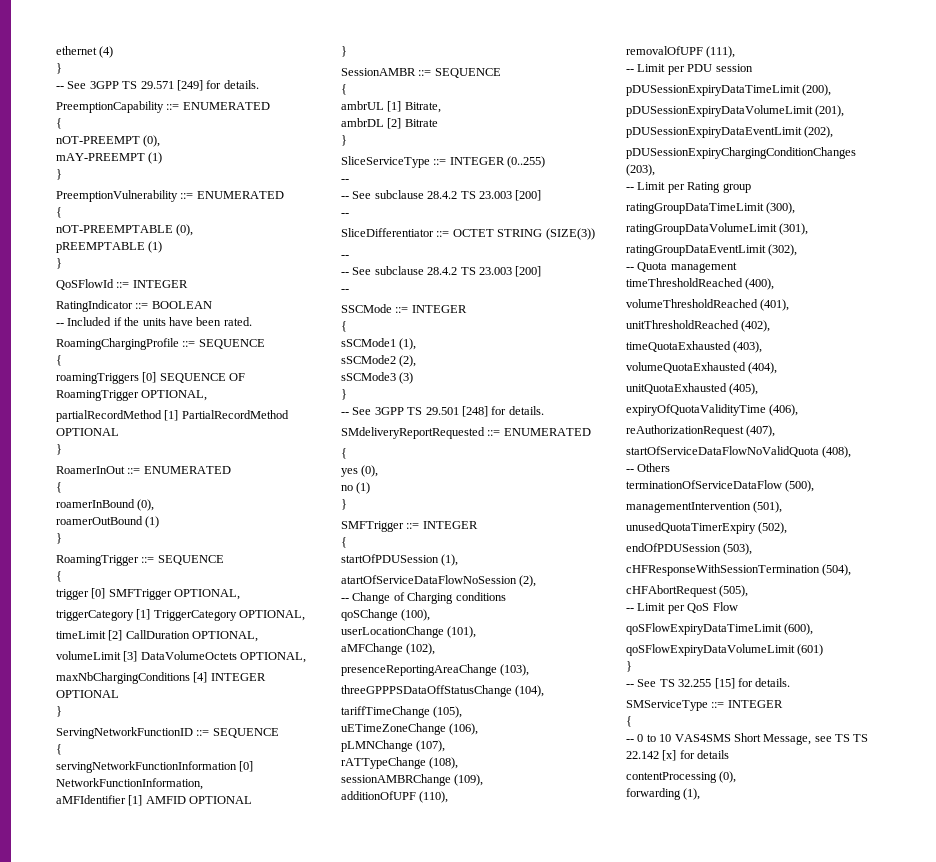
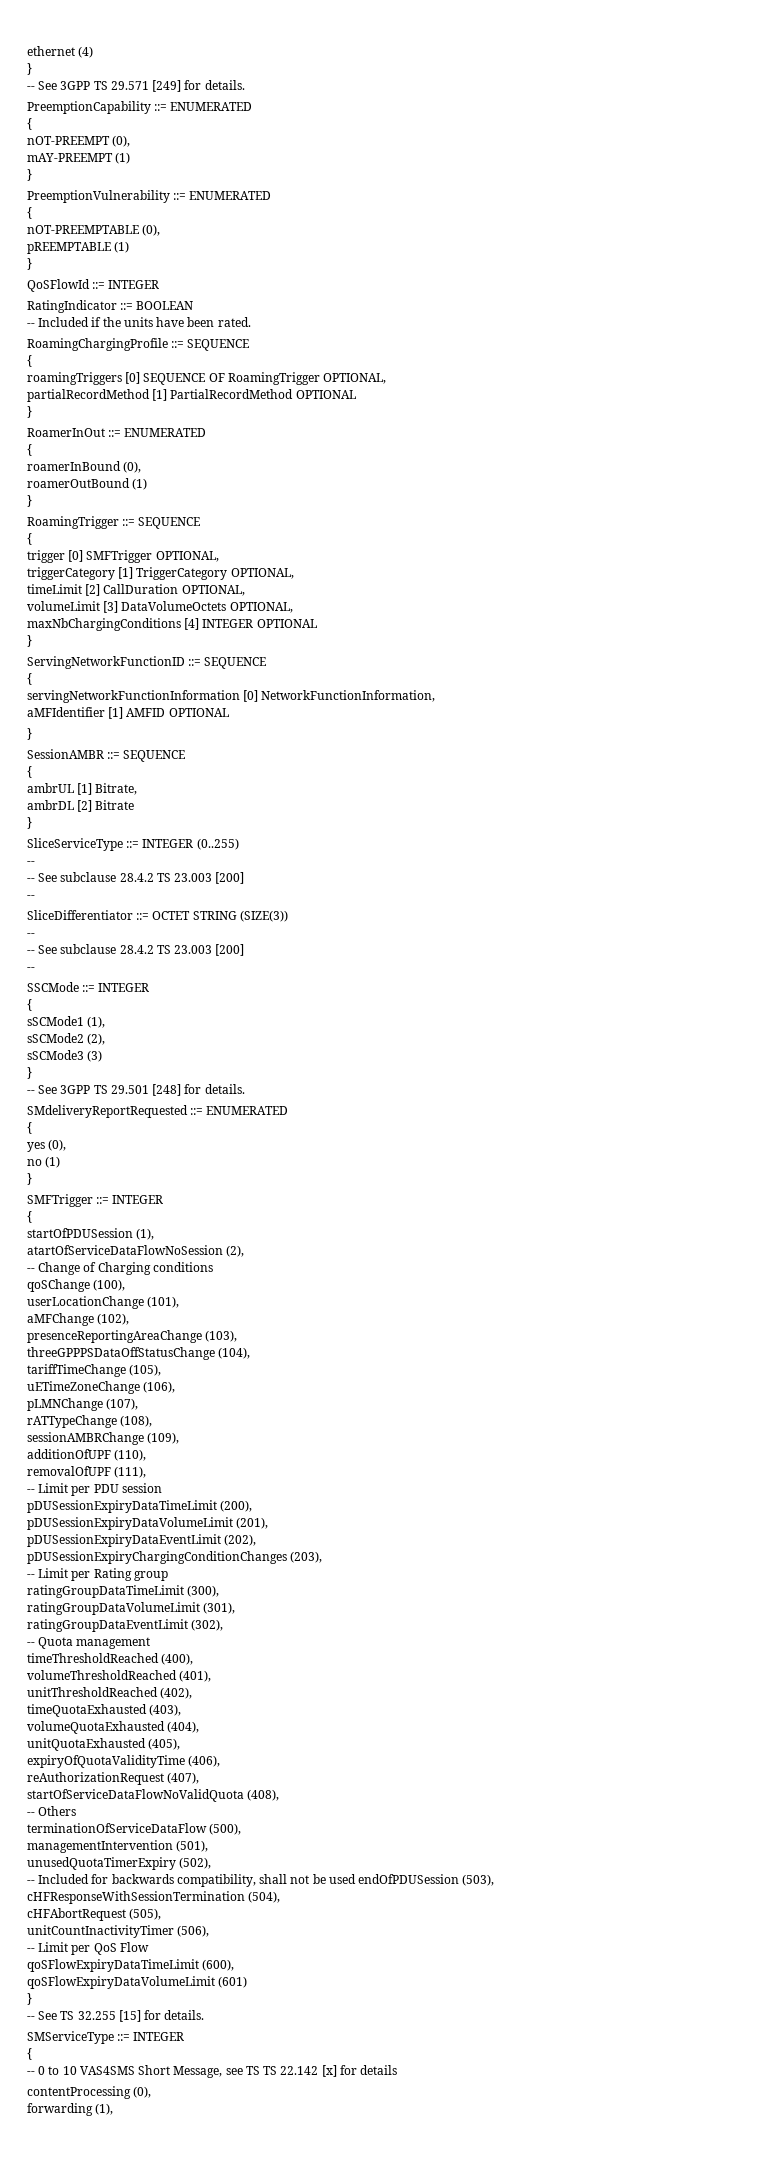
- endOfPDUSession (503),
+ -- Included for backwards compatibility, shall not be used endOfPDUSession (503),
+ unitCountInactivityTimer (506),

